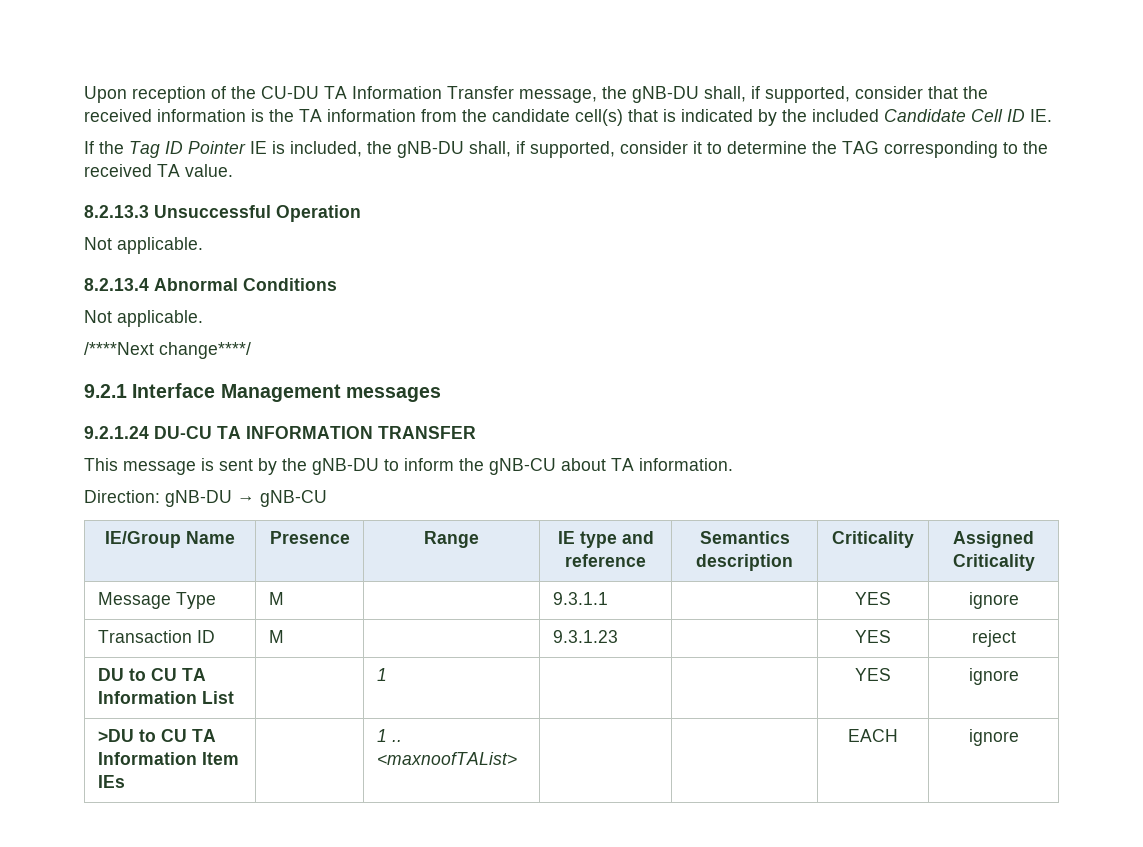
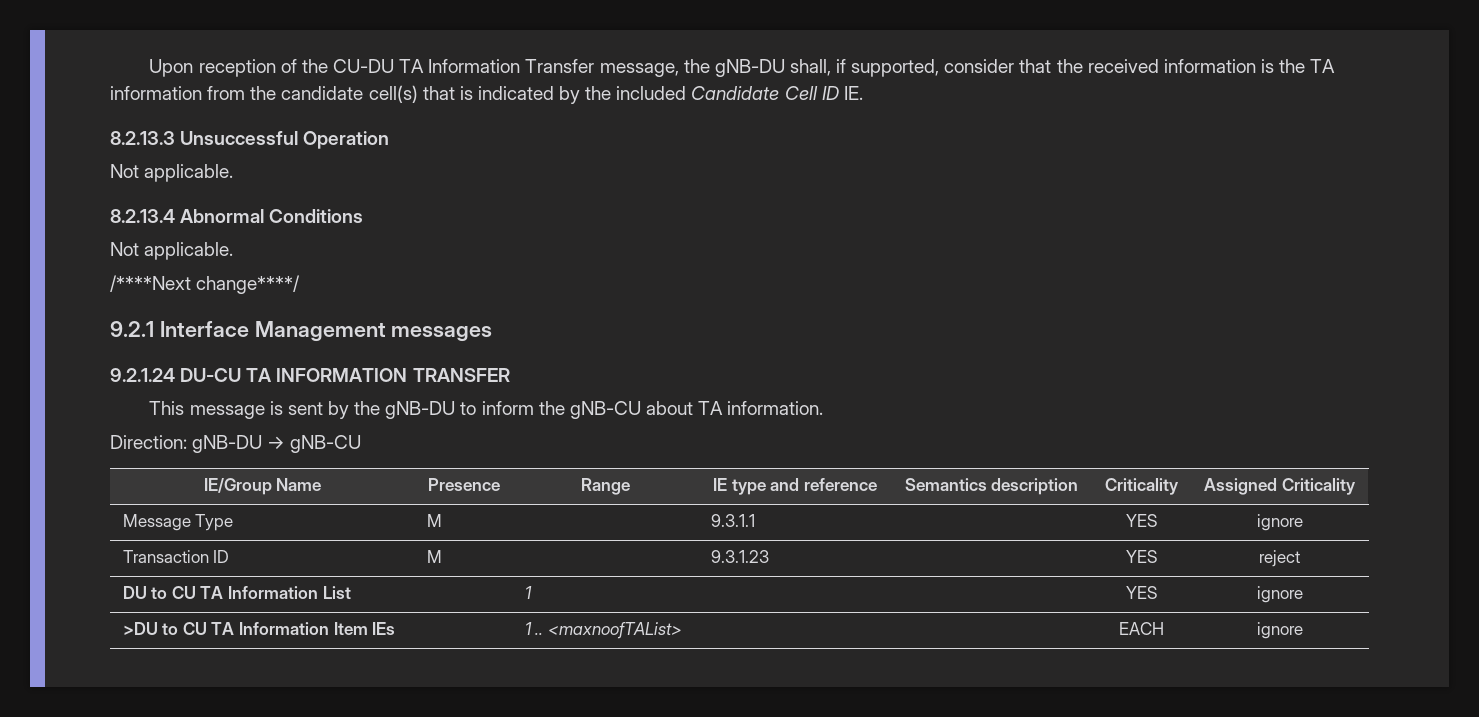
- If the Tag ID Pointer IE is included, the gNB-DU shall, if supported, consider it to determine the TAG corresponding to the received TA value.

